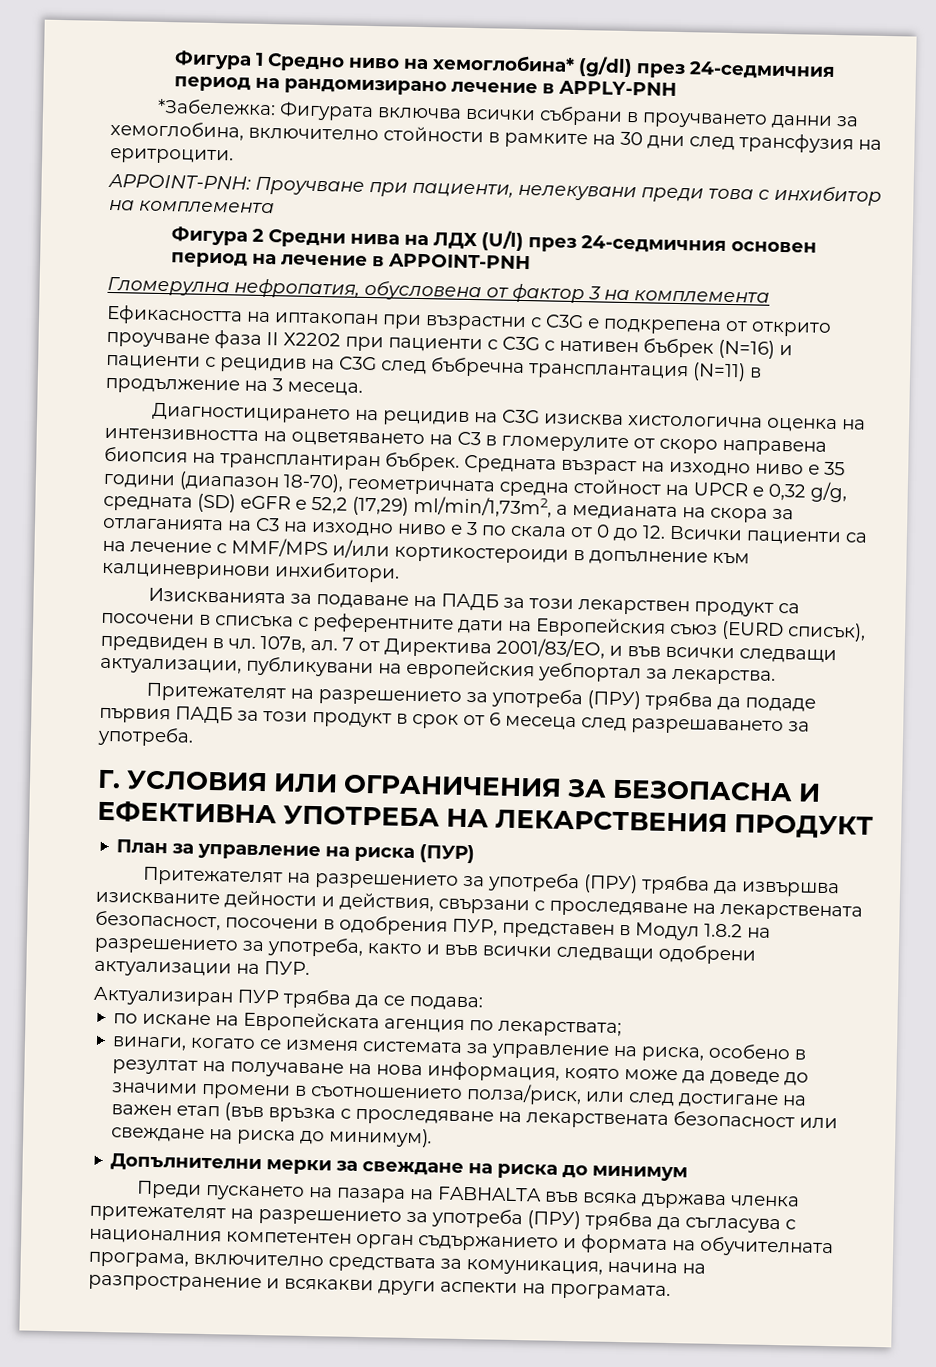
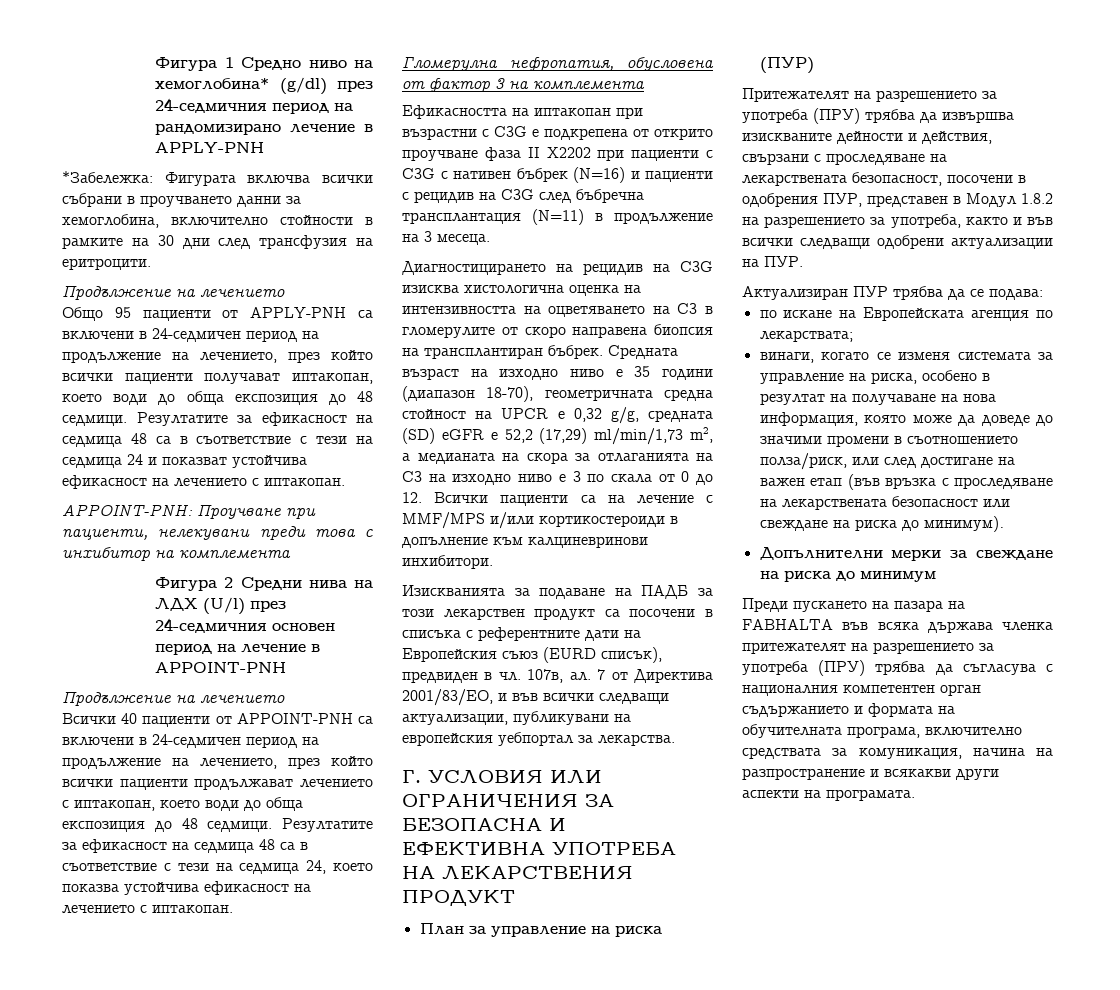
  *Забележка: Фигурата включва всички събрани в проучването данни за хемоглобина, включително стойности в рамките на 30 дни след трансфузия на еритроцити.
+ Продължение на лечението
+ Общо 95 пациенти от APPLY-PNH са включени в 24-седмичен период на продължение на лечението, през който всички пациенти получават иптакопан, което води до обща експозиция до 48 седмици. Резултатите за ефикасност на седмица 48 са в съответствие с тези на седмица 24 и показват устойчива ефикасност на лечението с иптакопан.
  Фигура 2 Средни нива на ЛДХ (U/l) през 24-седмичния основен период на лечение в APPOINT-PNH
+ Продължение на лечението
+ Всички 40 пациенти от APPOINT-PNH са включени в 24-седмичен период на продължение на лечението, през който всички пациенти продължават лечението с иптакопан, което води до обща експозиция до 48 седмици. Резултатите за ефикасност на седмица 48 са в съответствие с тези на седмица 24, което показва устойчива ефикасност на лечението с иптакопан.
- Средната възраст на изходно ниво е 35 години (диапазон 18-70), геометричната средна стойност на UPCR е 0,32 g/g, средната (SD) eGFR е 52,2 (17,29) ml/min/1,73m2, а медианата на скора за отлаганията на C3 на изходно ниво е 3 по скала от 0 до 12. Всички пациенти са на лечение с MMF/MPS и/или кортикостероиди в допълнение към калциневринови инхибитори.
+ Средната възраст на изходно ниво е 35 години (диапазон 18-70), геометричната средна стойност на UPCR е 0,32 g/g, средната (SD) eGFR е 52,2 (17,29) ml/min/1,73 m2, а медианата на скора за отлаганията на C3 на изходно ниво е 3 по скала от 0 до 12. Всички пациенти са на лечение с MMF/MPS и/или кортикостероиди в допълнение към калциневринови инхибитори.
- Притежателят на разрешението за употреба (ПРУ) трябва да подаде първия ПАДБ за този продукт в срок от 6 месеца след разрешаването за употреба.

